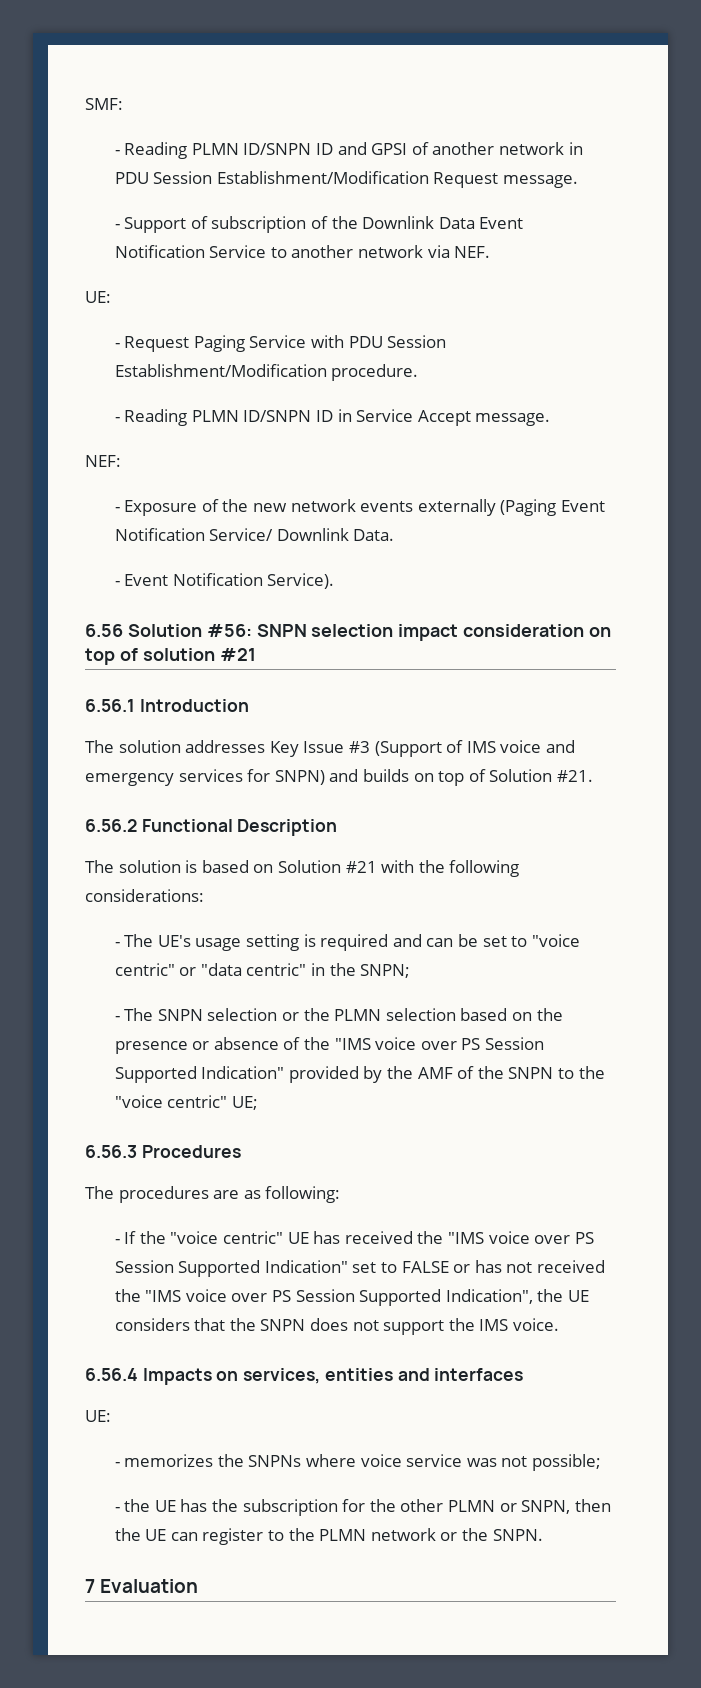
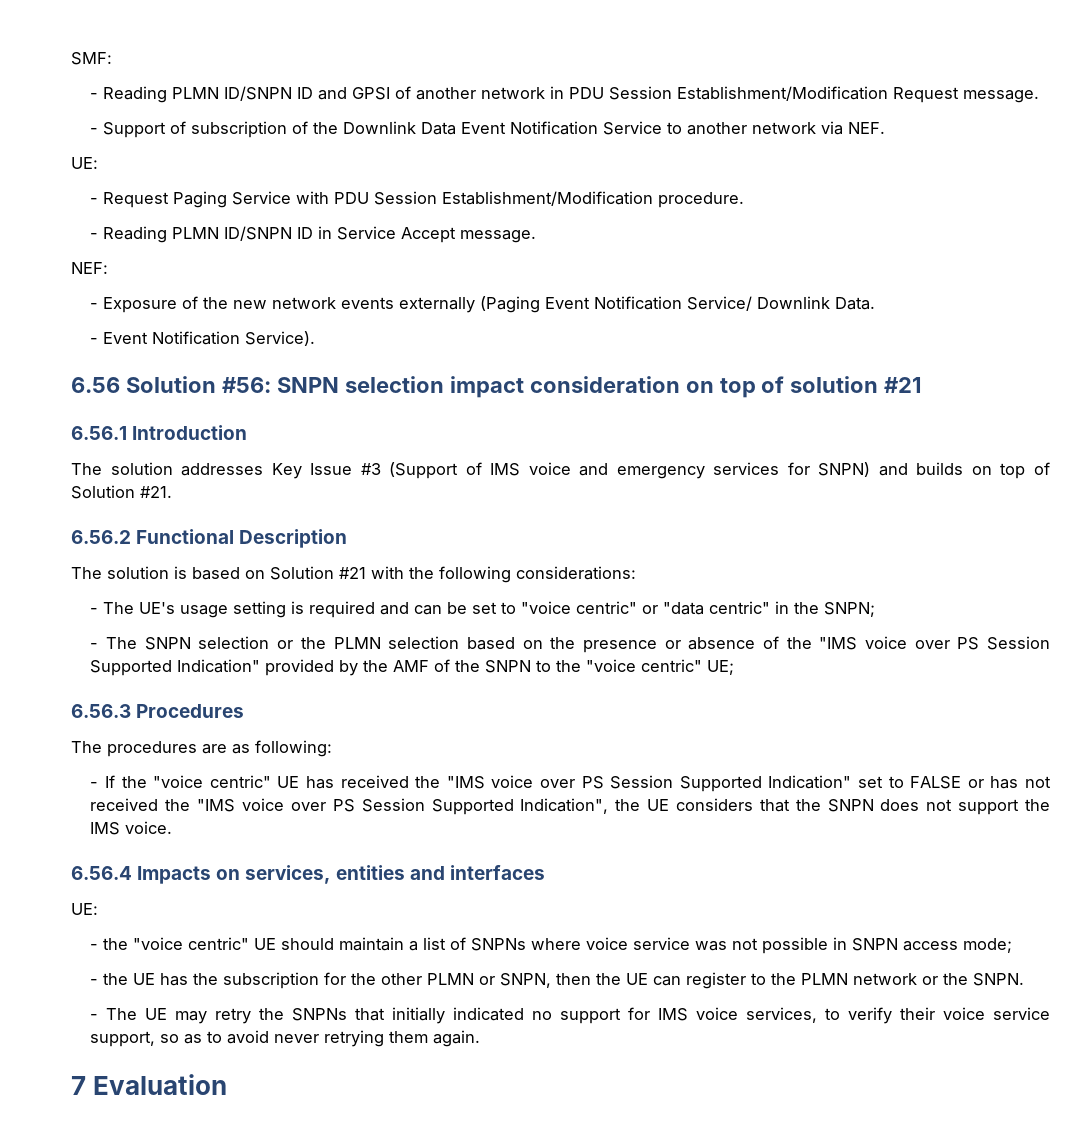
- - memorizes the SNPNs where voice service was not possible;
+ - the "voice centric" UE should maintain a list of SNPNs where voice service was not possible in SNPN access mode;
+ - The UE may retry the SNPNs that initially indicated no support for IMS voice services, to verify their voice service support, so as to avoid never retrying them again.

